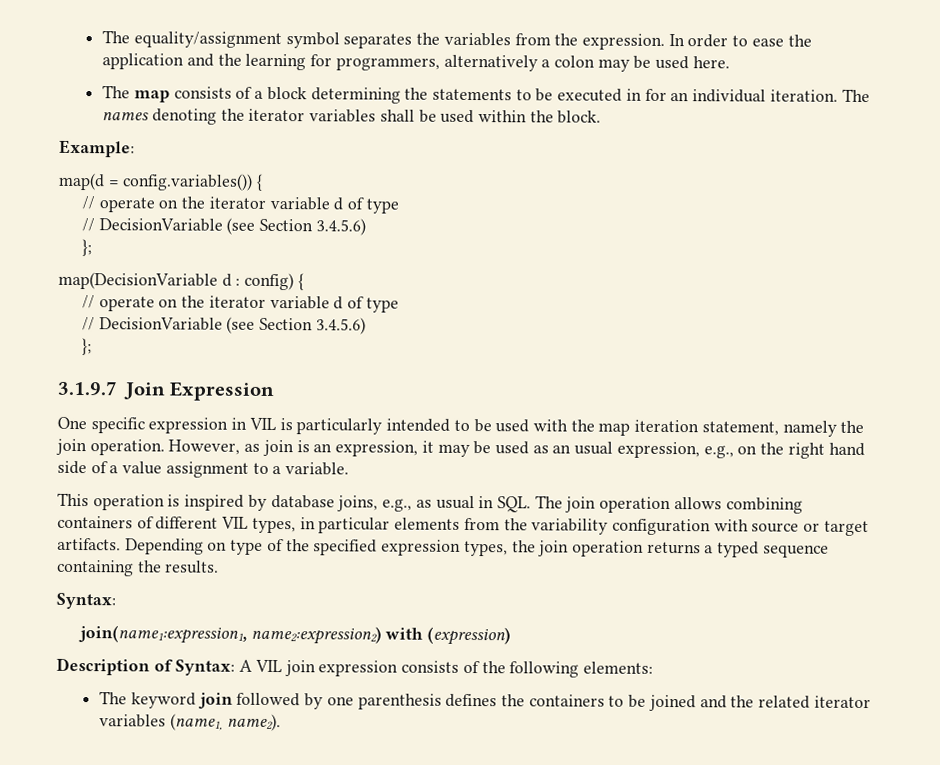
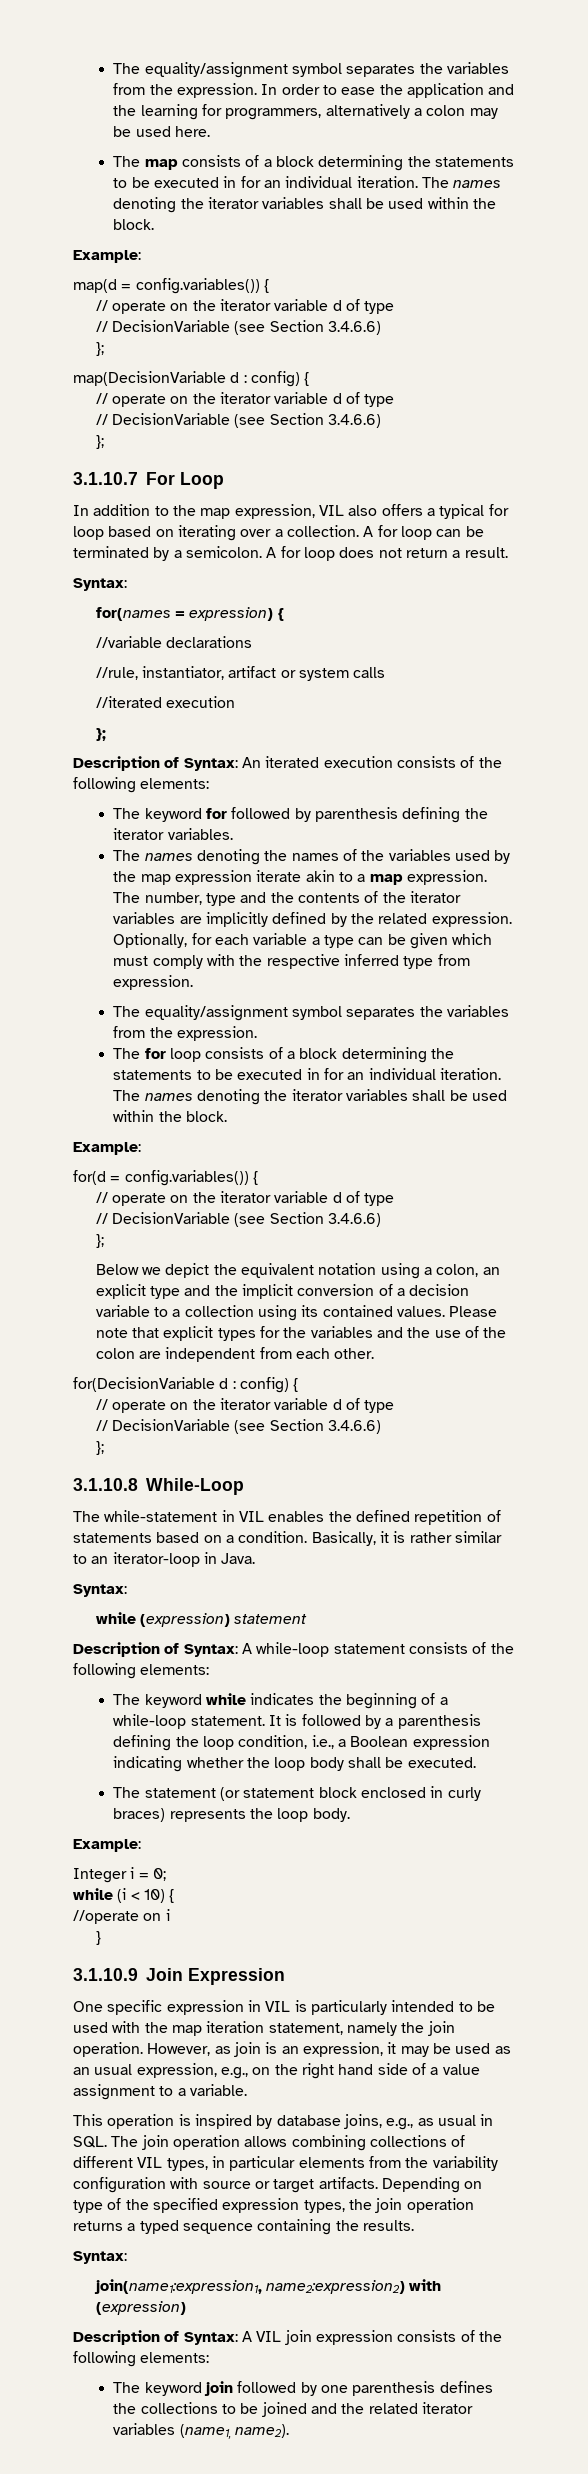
  map(d = config.variables()) {
  // operate on the iterator variable d of type
- // DecisionVariable (see Section 3.4.5.6)
+ // DecisionVariable (see Section 3.4.6.6)
  map(DecisionVariable d : config) {
  // operate on the iterator variable d of type
- // DecisionVariable (see Section 3.4.5.6)
+ // DecisionVariable (see Section 3.4.6.6)
  };
- 3.1.9.7 Join Expression
+ 3.1.10.7 For Loop
+ In addition to the map expression, VIL also offers a typical for loop based on iterating over a collection. A for loop can be terminated by a semicolon. A for loop does not return a result.
+ Syntax:
+ for(names = expression) {
+ //variable declarations
+ //rule, instantiator, artifact or system calls
+ //iterated execution
+ };
+ Description of Syntax: An iterated execution consists of the following elements:
+ The keyword for followed by parenthesis defining the iterator variables.
+ The names denoting the names of the variables used by the map expression iterate akin to a map expression. The number, type and the contents of the iterator variables are implicitly defined by the related expression. Optionally, for each variable a type can be given which must comply with the respective inferred type from expression.
+ The equality/assignment symbol separates the variables from the expression.
+ The for loop consists of a block determining the statements to be executed in for an individual iteration. The names denoting the iterator variables shall be used within the block.
+ Example:
+ for(d = config.variables()) {
+ // operate on the iterator variable d of type
+ // DecisionVariable (see Section 3.4.6.6)
+ };
+ Below we depict the equivalent notation using a colon, an explicit type and the implicit conversion of a decision variable to a collection using its contained values. Please note that explicit types for the variables and the use of the colon are independent from each other.
+ for(DecisionVariable d : config) {
+ // operate on the iterator variable d of type
+ // DecisionVariable (see Section 3.4.6.6)
+ };
+ 3.1.10.8 While-Loop
+ The while-statement in VIL enables the defined repetition of statements based on a condition. Basically, it is rather similar to an iterator-loop in Java.
+ Syntax:
+ while (expression) statement
+ Description of Syntax: A while-loop statement consists of the following elements:
+ The keyword while indicates the beginning of a while-loop statement. It is followed by a parenthesis defining the loop condition, i.e., a Boolean expression indicating whether the loop body shall be executed.
+ The statement (or statement block enclosed in curly braces) represents the loop body.
+ Example:
+ Integer i = 0;
+ while (i < 10) {
+ //operate on i
+ }
+ 3.1.10.9 Join Expression
- This operation is inspired by database joins, e.g., as usual in SQL. The join operation allows combining containers of different VIL types, in particular elements from the variability configuration with source or target artifacts.
+ This operation is inspired by database joins, e.g., as usual in SQL. The join operation allows combining collections of different VIL types, in particular elements from the variability configuration with source or target artifacts.
- The keyword join followed by one parenthesis defines the containers to be joined and the related iterator variables (name1, name2).
+ The keyword join followed by one parenthesis defines the collections to be joined and the related iterator variables (name1, name2).

